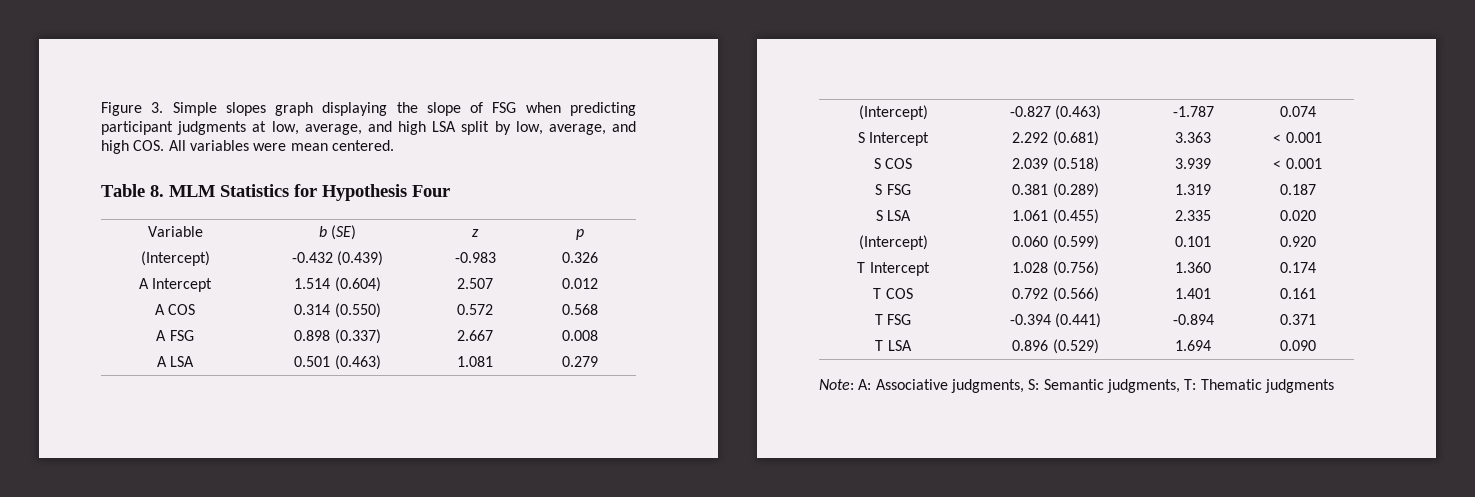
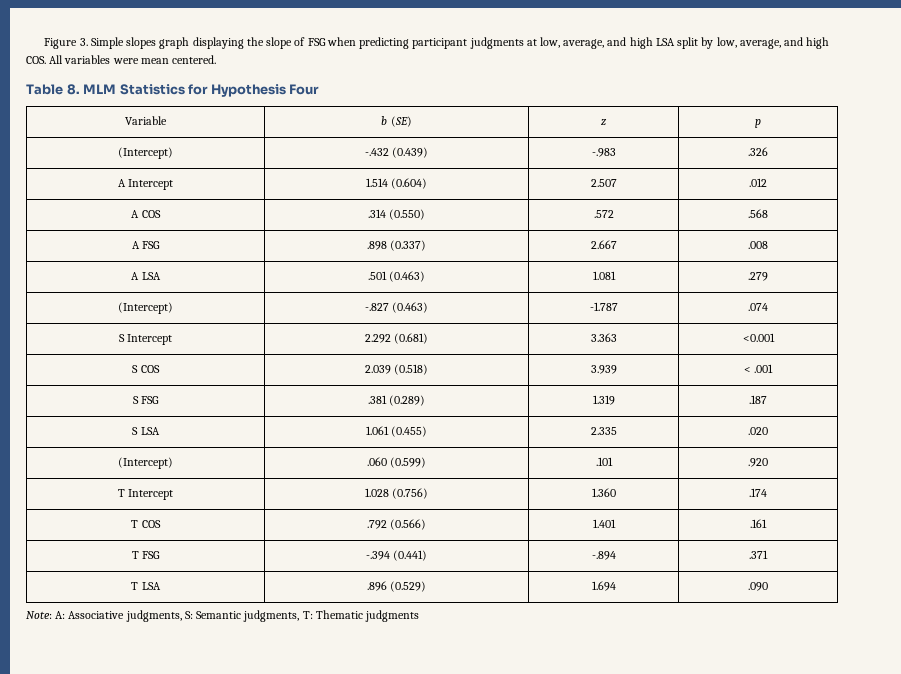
- (Intercept) | -0.432 (0.439) | -0.983 | 0.326
+ (Intercept) | -.432 (0.439) | -.983 | .326
- A Intercept | 1.514 (0.604) | 2.507 | 0.012
+ A Intercept | 1.514 (0.604) | 2.507 | .012
- A COS | 0.314 (0.550) | 0.572 | 0.568
+ A COS | .314 (0.550) | .572 | .568
- A FSG | 0.898 (0.337) | 2.667 | 0.008
+ A FSG | .898 (0.337) | 2.667 | .008
- A LSA | 0.501 (0.463) | 1.081 | 0.279
- (Intercept) | -0.827 (0.463) | -1.787 | 0.074
+ A LSA | .501 (0.463) | 1.081 | .279
+ (Intercept) | -.827 (0.463) | -1.787 | .074
- S Intercept | 2.292 (0.681) | 3.363 | < 0.001
+ S Intercept | 2.292 (0.681) | 3.363 | <0.001
- S COS | 2.039 (0.518) | 3.939 | < 0.001
+ S COS | 2.039 (0.518) | 3.939 | < .001
- S FSG | 0.381 (0.289) | 1.319 | 0.187
+ S FSG | .381 (0.289) | 1.319 | .187
- S LSA | 1.061 (0.455) | 2.335 | 0.020
- (Intercept) | 0.060 (0.599) | 0.101 | 0.920
+ S LSA | 1.061 (0.455) | 2.335 | .020
+ (Intercept) | .060 (0.599) | .101 | .920
- T Intercept | 1.028 (0.756) | 1.360 | 0.174
+ T Intercept | 1.028 (0.756) | 1.360 | .174
- T COS | 0.792 (0.566) | 1.401 | 0.161
+ T COS | .792 (0.566) | 1.401 | .161
- T FSG | -0.394 (0.441) | -0.894 | 0.371
+ T FSG | -.394 (0.441) | -.894 | .371
- T LSA | 0.896 (0.529) | 1.694 | 0.090
+ T LSA | .896 (0.529) | 1.694 | .090

